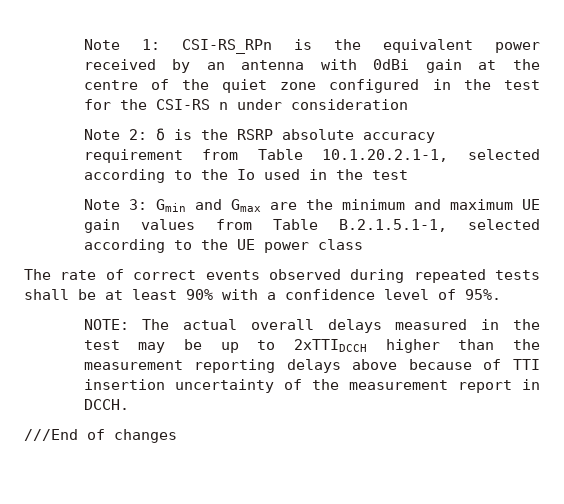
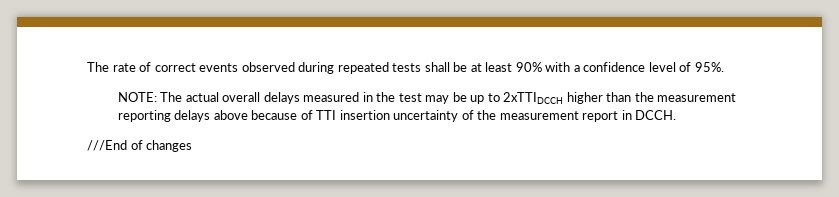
- Note 1: CSI-RS_RPn is the equivalent power received by an antenna with 0dBi gain at the centre of the quiet zone configured in the test for the CSI-RS n under consideration
- Note 2: δ is the RSRP absolute accuracy requirement from Table 10.1.20.2.1-1, selected according to the Io used in the test
- Note 3: Gmin and Gmax are the minimum and maximum UE gain values from Table B.2.1.5.1-1, selected according to the UE power class

